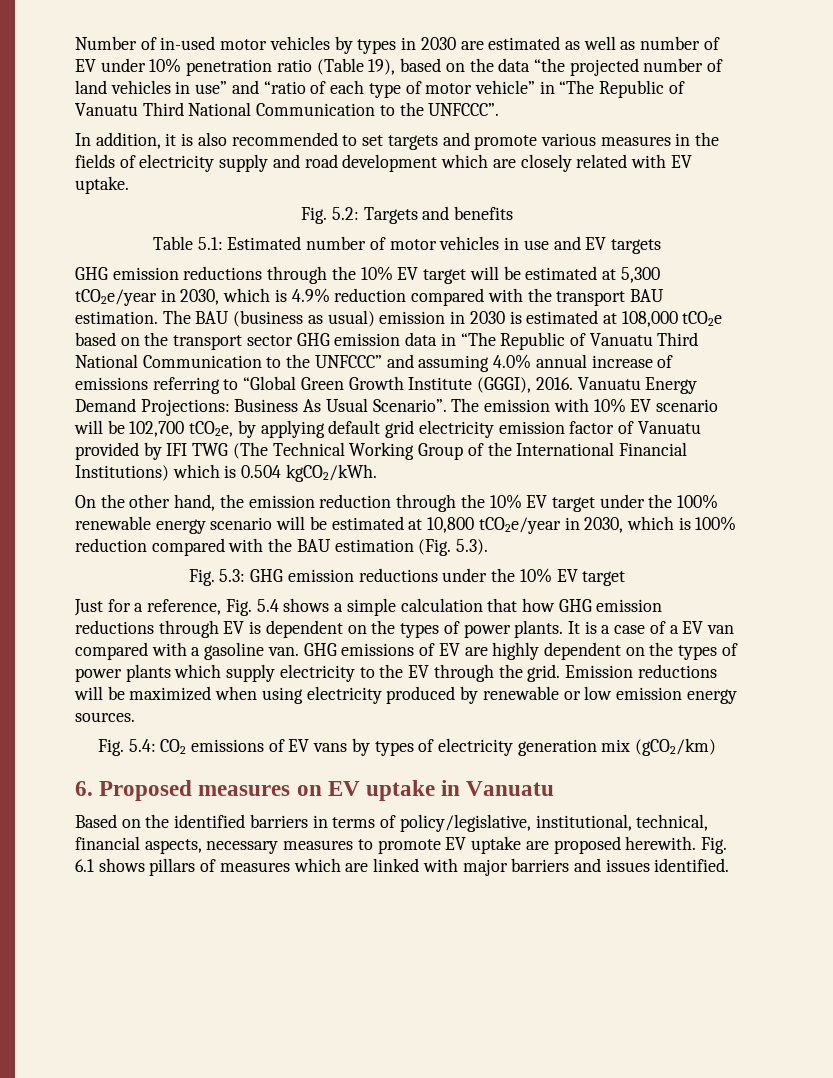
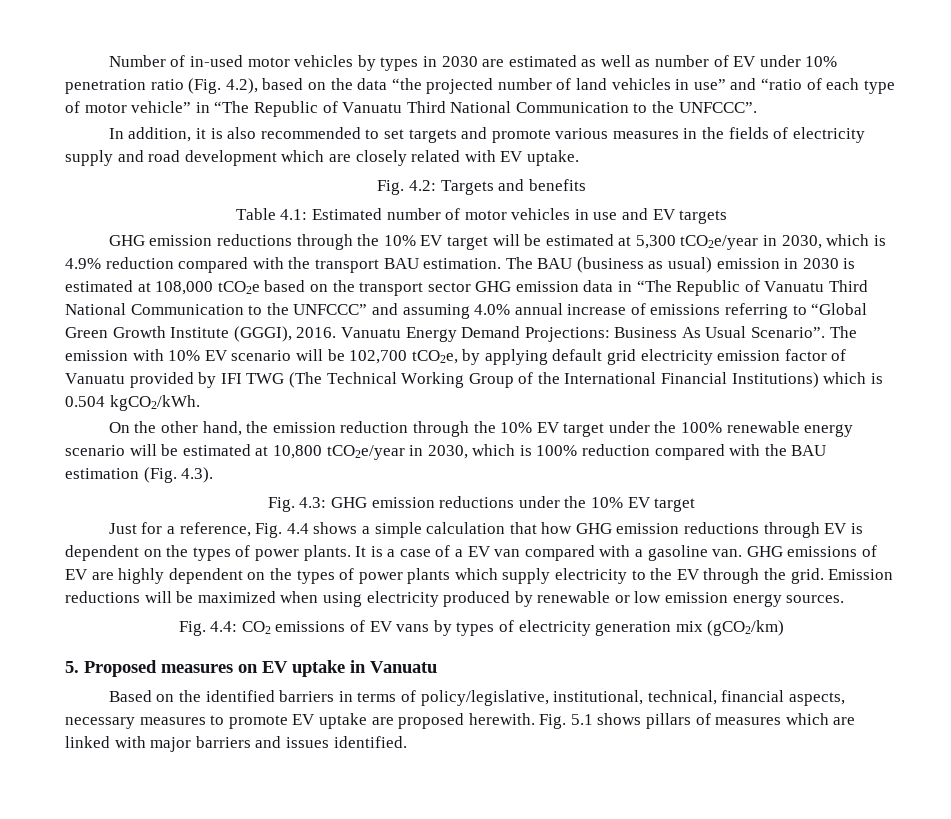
- Number of in-used motor vehicles by types in 2030 are estimated as well as number of EV under 10% penetration ratio (Table 19), based on the data “the projected number of land vehicles in use” and “ratio of each type of motor vehicle” in “The Republic of Vanuatu Third National Communication to the UNFCCC”.
+ Number of in-used motor vehicles by types in 2030 are estimated as well as number of EV under 10% penetration ratio (Fig. 4.2), based on the data “the projected number of land vehicles in use” and “ratio of each type of motor vehicle” in “The Republic of Vanuatu Third National Communication to the UNFCCC”.
- Fig. 5.2: Targets and benefits
+ Fig. 4.2: Targets and benefits
- Table 5.1: Estimated number of motor vehicles in use and EV targets
+ Table 4.1: Estimated number of motor vehicles in use and EV targets
- On the other hand, the emission reduction through the 10% EV target under the 100% renewable energy scenario will be estimated at 10,800 tCO2e/year in 2030, which is 100% reduction compared with the BAU estimation (Fig. 5.3).
- Fig. 5.3: GHG emission reductions under the 10% EV target
+ On the other hand, the emission reduction through the 10% EV target under the 100% renewable energy scenario will be estimated at 10,800 tCO2e/year in 2030, which is 100% reduction compared with the BAU estimation (Fig. 4.3).
+ Fig. 4.3: GHG emission reductions under the 10% EV target
- Just for a reference, Fig. 5.4 shows a simple calculation that how GHG emission reductions through EV is dependent on the types of power plants.
+ Just for a reference, Fig. 4.4 shows a simple calculation that how GHG emission reductions through EV is dependent on the types of power plants.
- Fig. 5.4: CO2 emissions of EV vans by types of electricity generation mix (gCO2/km)
+ Fig. 4.4: CO2 emissions of EV vans by types of electricity generation mix (gCO2/km)
- 6. Proposed measures on EV uptake in Vanuatu
+ 5. Proposed measures on EV uptake in Vanuatu
- Fig. 6.1 shows pillars of measures which are linked with major barriers and issues identified.
+ Fig. 5.1 shows pillars of measures which are linked with major barriers and issues identified.

